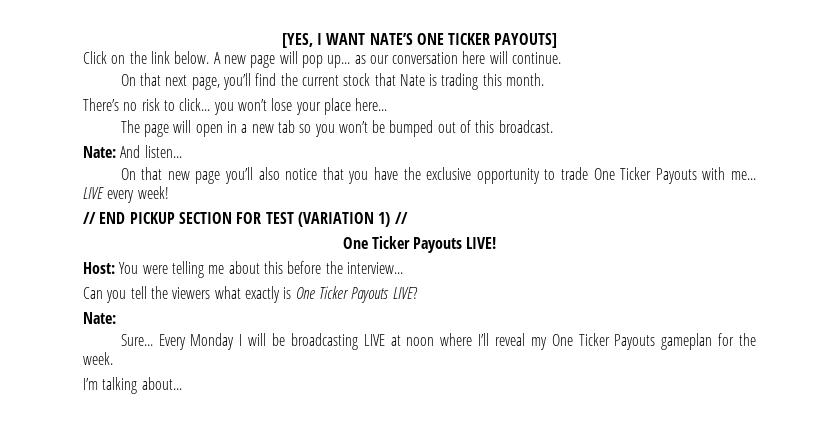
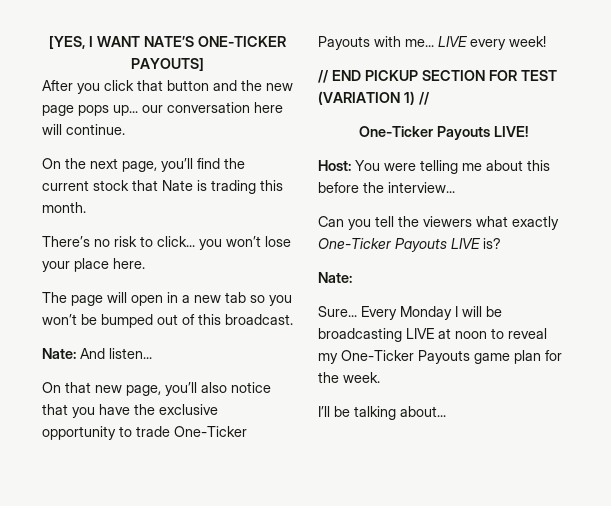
- [YES, I WANT NATE’S ONE TICKER PAYOUTS]
+ [YES, I WANT NATE’S ONE-TICKER PAYOUTS]
- Click on the link below. A new page will pop up... as our conversation here will continue.
+ After you click that button and the new page pops up... our conversation here will continue.
- On that next page, you’ll find the current stock that Nate is trading this month.
+ On the next page, you’ll find the current stock that Nate is trading this month.
- There’s no risk to click... you won’t lose your place here...
+ There’s no risk to click... you won’t lose your place here.
- On that new page you’ll also notice that you have the exclusive opportunity to trade One Ticker Payouts with me...
+ On that new page, you’ll also notice that you have the exclusive opportunity to trade One-Ticker Payouts with me...
- One Ticker Payouts LIVE!
+ One-Ticker Payouts LIVE!
- Can you tell the viewers what exactly is One Ticker Payouts LIVE?
+ Can you tell the viewers what exactly One-Ticker Payouts LIVE is?
- Every Monday I will be broadcasting LIVE at noon where I’ll reveal my One Ticker Payouts gameplan for the week.
+ Every Monday I will be broadcasting LIVE at noon to reveal my One-Ticker Payouts game plan for the week.
- I’m talking about...
+ I’ll be talking about...

